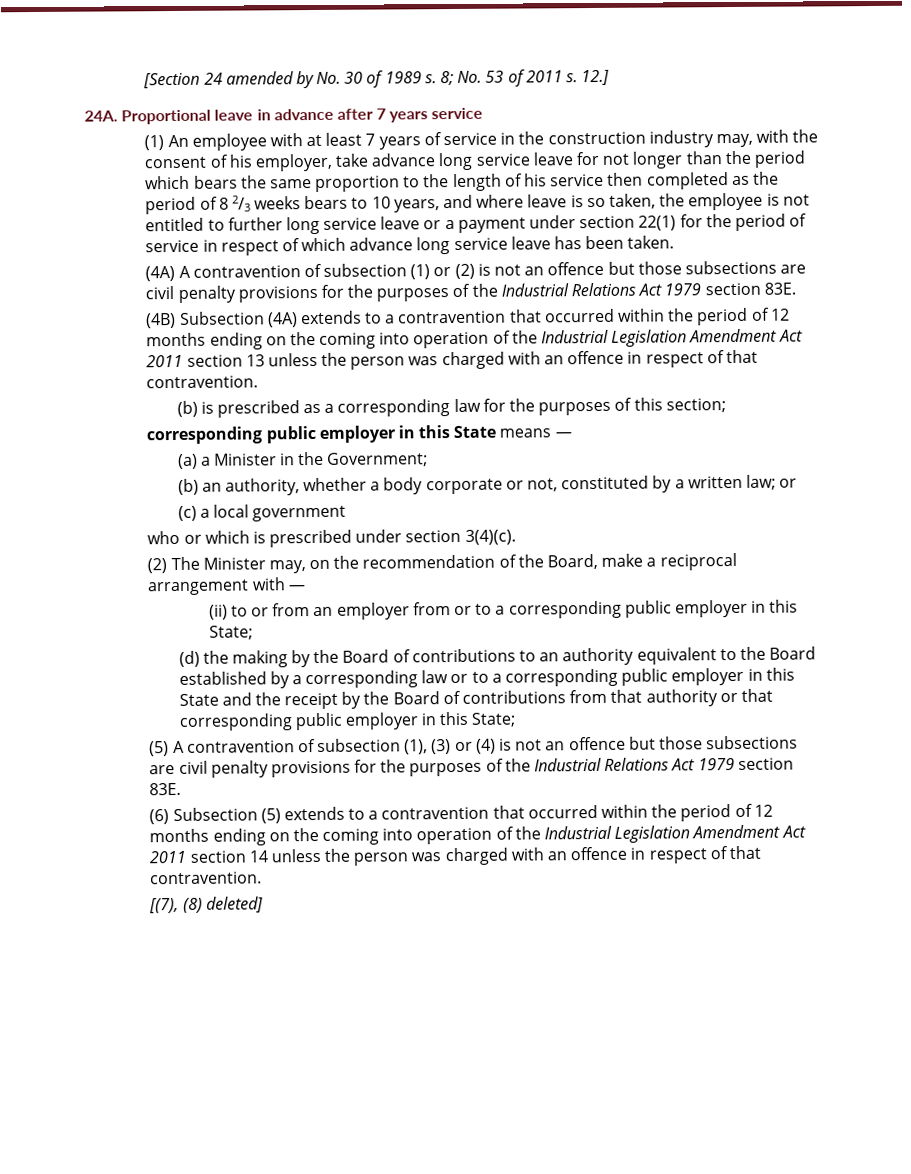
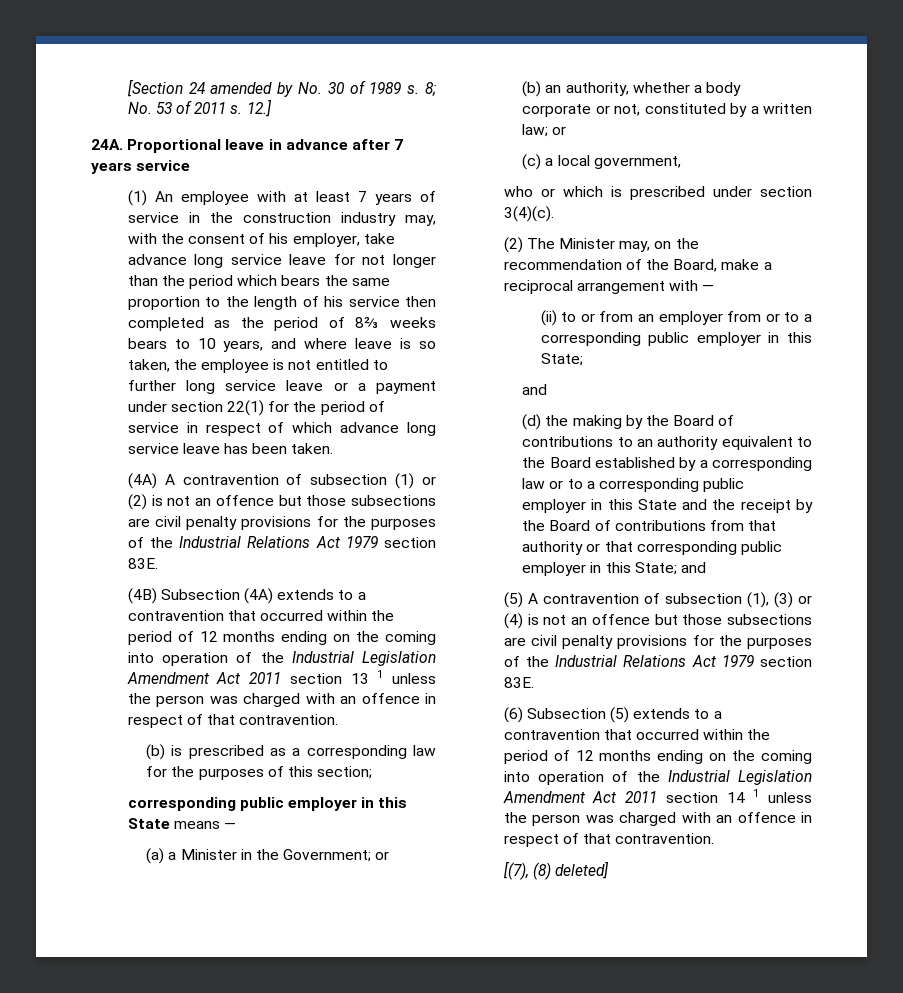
- (1) An employee with at least 7 years of service in the construction industry may, with the consent of his employer, take advance long service leave for not longer than the period which bears the same proportion to the length of his service then completed as the period of 8 2/3 weeks bears to 10 years, and where leave is so taken, the employee is not entitled to further long service leave or a payment under section 22(1) for the period of service in respect of which advance long service leave has been taken.
+ (1) An employee with at least 7 years of service in the construction industry may, with the consent of his employer, take advance long service leave for not longer than the period which bears the same proportion to the length of his service then completed as the period of 8⅔ weeks bears to 10 years, and where leave is so taken, the employee is not entitled to further long service leave or a payment under section 22(1) for the period of service in respect of which advance long service leave has been taken.
- (4B) Subsection (4A) extends to a contravention that occurred within the period of 12 months ending on the coming into operation of the Industrial Legislation Amendment Act 2011 section 13 unless the person was charged with an offence in respect of that contravention.
+ (4B) Subsection (4A) extends to a contravention that occurred within the period of 12 months ending on the coming into operation of the Industrial Legislation Amendment Act 2011 section 13 1 unless the person was charged with an offence in respect of that contravention.
- (a) a Minister in the Government;
+ (a) a Minister in the Government; or
- (c) a local government
+ (c) a local government,
  (ii) to or from an employer from or to a corresponding public employer in this State;
+ and
- (d) the making by the Board of contributions to an authority equivalent to the Board established by a corresponding law or to a corresponding public employer in this State and the receipt by the Board of contributions from that authority or that corresponding public employer in this State;
+ (d) the making by the Board of contributions to an authority equivalent to the Board established by a corresponding law or to a corresponding public employer in this State and the receipt by the Board of contributions from that authority or that corresponding public employer in this State; and
- (6) Subsection (5) extends to a contravention that occurred within the period of 12 months ending on the coming into operation of the Industrial Legislation Amendment Act 2011 section 14 unless the person was charged with an offence in respect of that contravention.
+ (6) Subsection (5) extends to a contravention that occurred within the period of 12 months ending on the coming into operation of the Industrial Legislation Amendment Act 2011 section 14 1 unless the person was charged with an offence in respect of that contravention.

